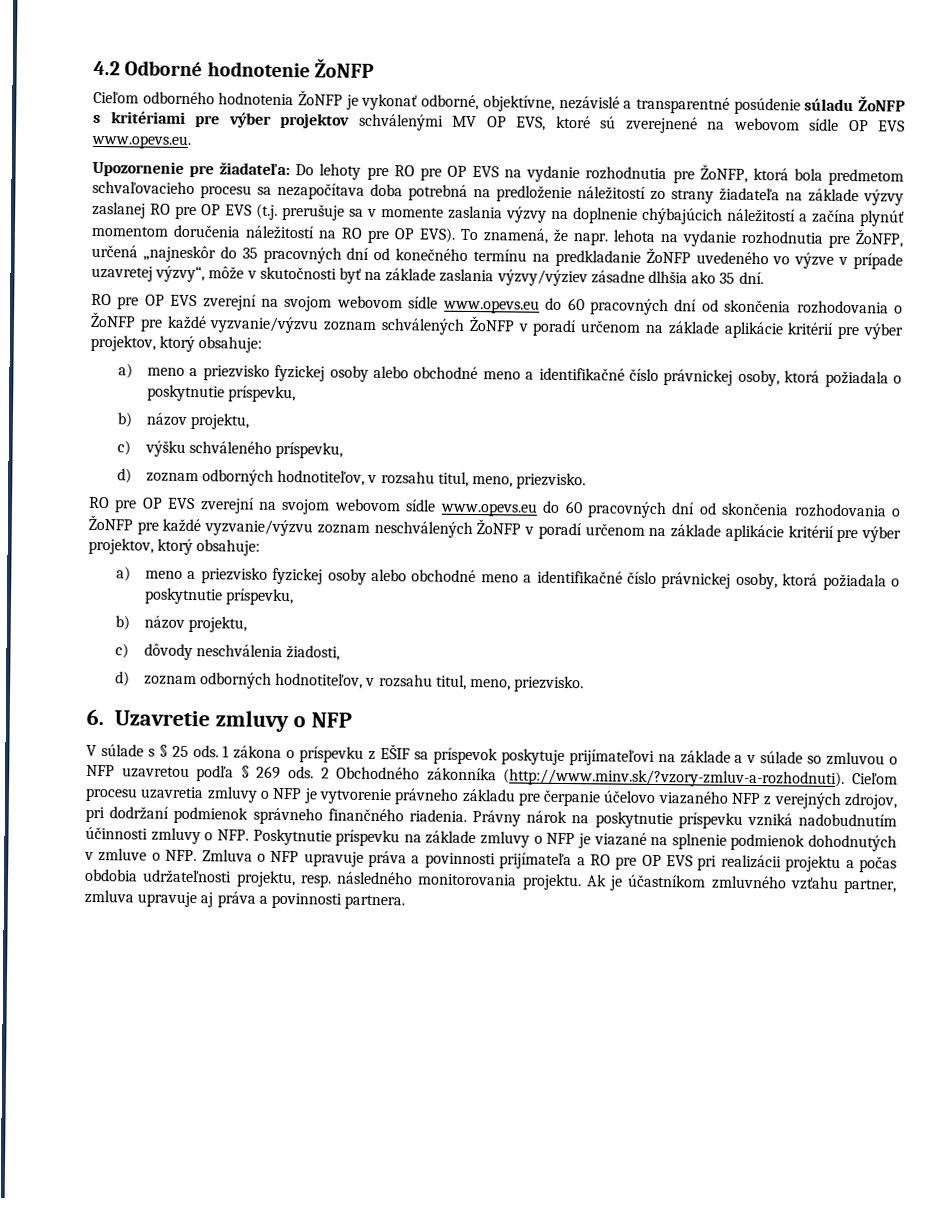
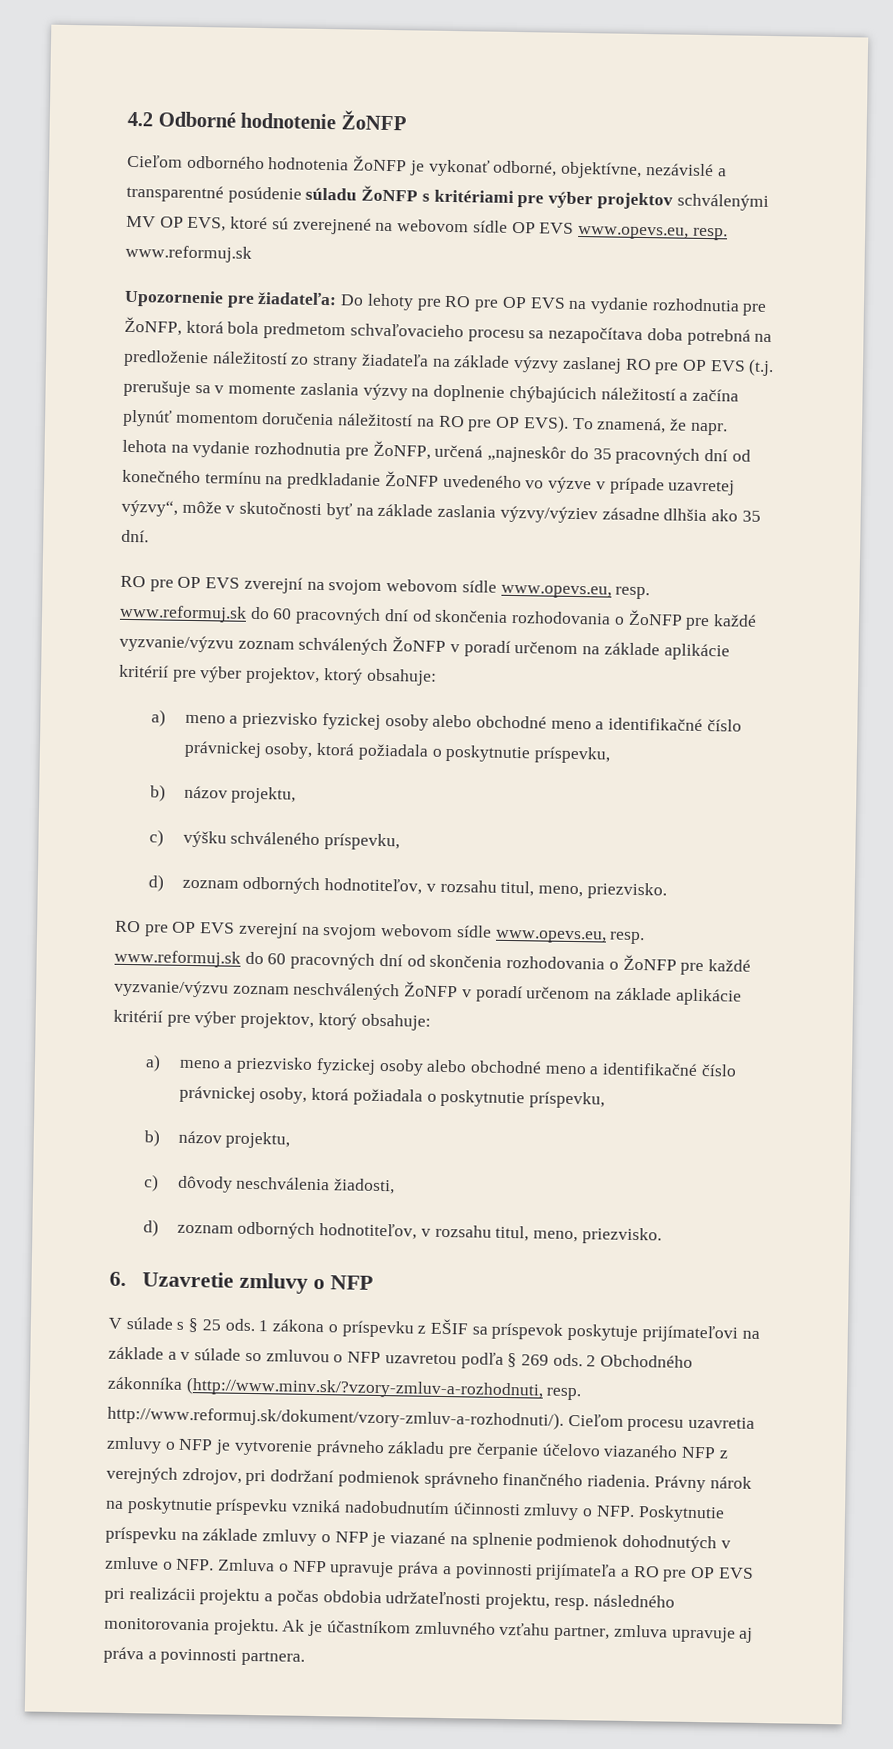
- Cieľom odborného hodnotenia ŽoNFP je vykonať odborné, objektívne, nezávislé a transparentné posúdenie súladu ŽoNFP s kritériami pre výber projektov schválenými MV OP EVS, ktoré sú zverejnené na webovom sídle OP EVS www.opevs.eu.
+ Cieľom odborného hodnotenia ŽoNFP je vykonať odborné, objektívne, nezávislé a transparentné posúdenie súladu ŽoNFP s kritériami pre výber projektov schválenými MV OP EVS, ktoré sú zverejnené na webovom sídle OP EVS www.opevs.eu, resp. www.reformuj.sk
- RO pre OP EVS zverejní na svojom webovom sídle www.opevs.eu do 60 pracovných dní od skončenia rozhodovania o ŽoNFP pre každé vyzvanie/výzvu zoznam schválených ŽoNFP v poradí určenom na základe aplikácie kritérií pre výber projektov, ktorý obsahuje:
+ RO pre OP EVS zverejní na svojom webovom sídle www.opevs.eu, resp. www.reformuj.sk do 60 pracovných dní od skončenia rozhodovania o ŽoNFP pre každé vyzvanie/výzvu zoznam schválených ŽoNFP v poradí určenom na základe aplikácie kritérií pre výber projektov, ktorý obsahuje:
- RO pre OP EVS zverejní na svojom webovom sídle www.opevs.eu do 60 pracovných dní od skončenia rozhodovania o ŽoNFP pre každé vyzvanie/výzvu zoznam neschválených ŽoNFP v poradí určenom na základe aplikácie kritérií pre výber projektov, ktorý obsahuje:
+ RO pre OP EVS zverejní na svojom webovom sídle www.opevs.eu, resp. www.reformuj.sk do 60 pracovných dní od skončenia rozhodovania o ŽoNFP pre každé vyzvanie/výzvu zoznam neschválených ŽoNFP v poradí určenom na základe aplikácie kritérií pre výber projektov, ktorý obsahuje:
- 2 Obchodného zákonníka (http://www.minv.sk/?vzory-zmluv-a-rozhodnuti). Cieľom procesu uzavretia zmluvy o NFP je vytvorenie právneho základu pre čerpanie účelovo viazaného NFP z verejných zdrojov, pri dodržaní podmienok správneho finančného riadenia.
+ 2 Obchodného zákonníka (http://www.minv.sk/?vzory-zmluv-a-rozhodnuti, resp. http://www.reformuj.sk/dokument/vzory-zmluv-a-rozhodnuti/). Cieľom procesu uzavretia zmluvy o NFP je vytvorenie právneho základu pre čerpanie účelovo viazaného NFP z verejných zdrojov, pri dodržaní podmienok správneho finančného riadenia.

